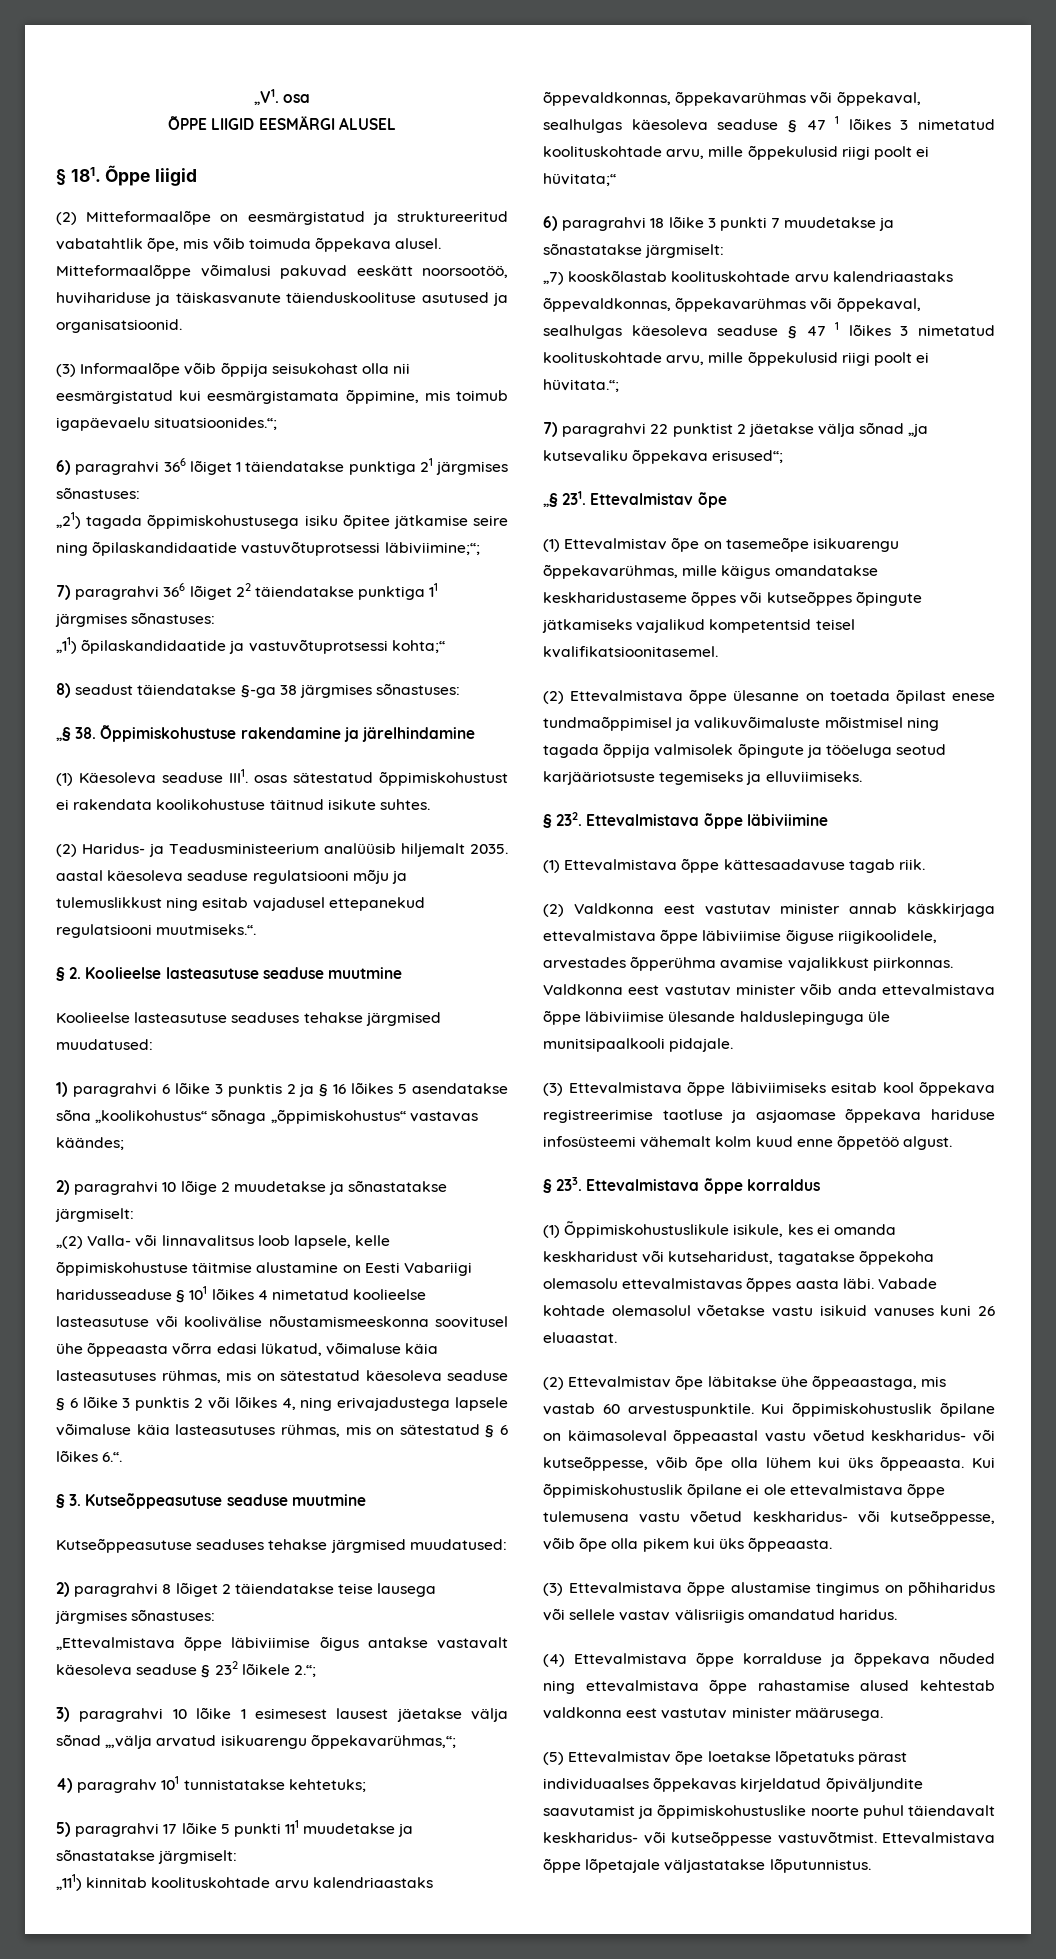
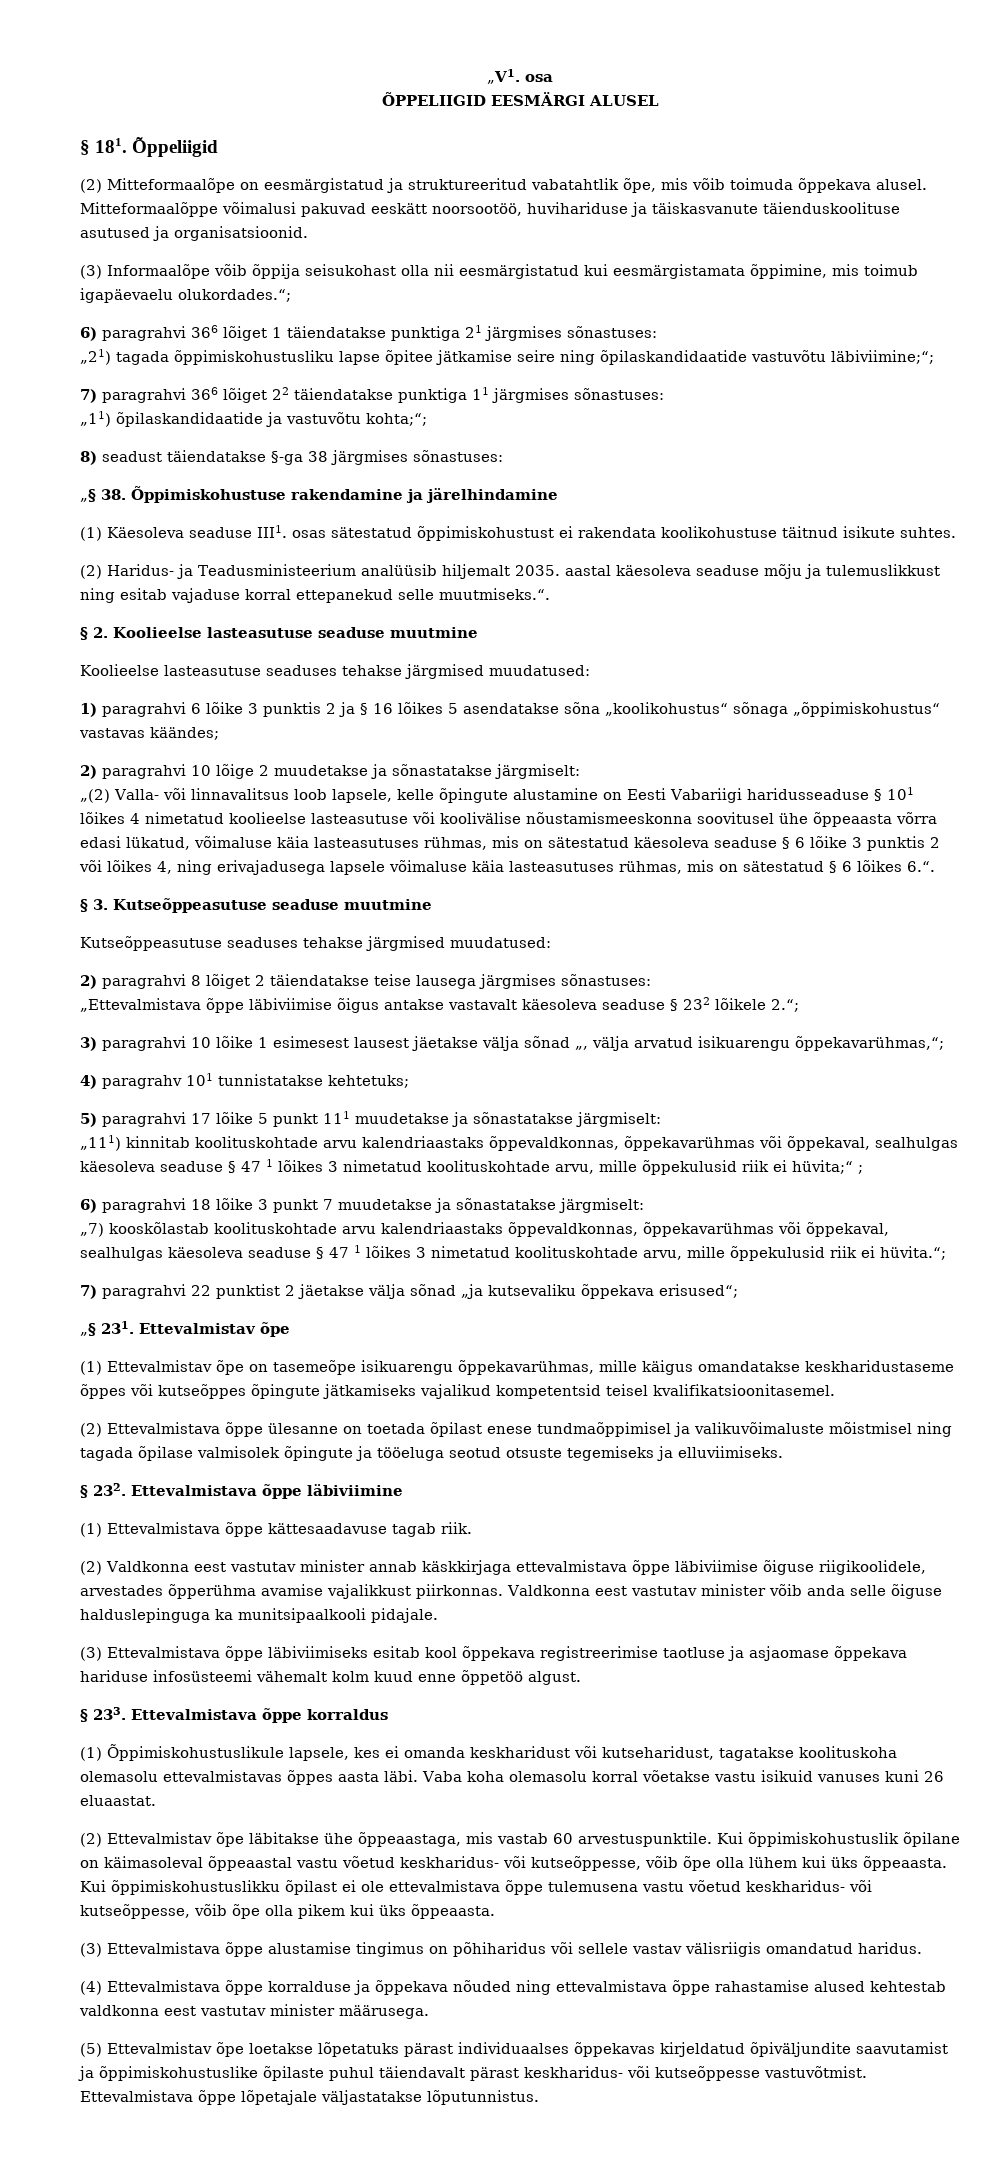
- ÕPPE LIIGID EESMÄRGI ALUSEL
+ ÕPPELIIGID EESMÄRGI ALUSEL
- § 181. Õppe liigid
+ § 181. Õppeliigid
- (3) Informaalõpe võib õppija seisukohast olla nii eesmärgistatud kui eesmärgistamata õppimine, mis toimub igapäevaelu situatsioonides.“;
+ (3) Informaalõpe võib õppija seisukohast olla nii eesmärgistatud kui eesmärgistamata õppimine, mis toimub igapäevaelu olukordades.“;
- „21) tagada õppimiskohustusega isiku õpitee jätkamise seire ning õpilaskandidaatide vastuvõtuprotsessi läbiviimine;“;
+ „21) tagada õppimiskohustusliku lapse õpitee jätkamise seire ning õpilaskandidaatide vastuvõtu läbiviimine;“;
- „11) õpilaskandidaatide ja vastuvõtuprotsessi kohta;“
+ „11) õpilaskandidaatide ja vastuvõtu kohta;“;
- (2) Haridus- ja Teadusministeerium analüüsib hiljemalt 2035. aastal käesoleva seaduse regulatsiooni mõju ja tulemuslikkust ning esitab vajadusel ettepanekud regulatsiooni muutmiseks.“.
+ (2) Haridus- ja Teadusministeerium analüüsib hiljemalt 2035. aastal käesoleva seaduse mõju ja tulemuslikkust ning esitab vajaduse korral ettepanekud selle muutmiseks.“.
- „(2) Valla- või linnavalitsus loob lapsele, kelle õppimiskohustuse täitmise alustamine on Eesti Vabariigi haridusseaduse § 101 lõikes 4 nimetatud koolieelse lasteasutuse või koolivälise nõustamismeeskonna soovitusel ühe õppeaasta võrra edasi lükatud, võimaluse käia lasteasutuses rühmas, mis on sätestatud käesoleva seaduse § 6 lõike 3 punktis 2 või lõikes 4, ning erivajadustega lapsele võimaluse käia lasteasutuses rühmas, mis on sätestatud § 6 lõikes 6.“.
+ „(2) Valla- või linnavalitsus loob lapsele, kelle õpingute alustamine on Eesti Vabariigi haridusseaduse § 101 lõikes 4 nimetatud koolieelse lasteasutuse või koolivälise nõustamismeeskonna soovitusel ühe õppeaasta võrra edasi lükatud, võimaluse käia lasteasutuses rühmas, mis on sätestatud käesoleva seaduse § 6 lõike 3 punktis 2 või lõikes 4, ning erivajadusega lapsele võimaluse käia lasteasutuses rühmas, mis on sätestatud § 6 lõikes 6.“.
- 3) paragrahvi 10 lõike 1 esimesest lausest jäetakse välja sõnad „,välja arvatud isikuarengu õppekavarühmas,“;
+ 3) paragrahvi 10 lõike 1 esimesest lausest jäetakse välja sõnad „, välja arvatud isikuarengu õppekavarühmas,“;
- 5) paragrahvi 17 lõike 5 punkti 111 muudetakse ja sõnastatakse järgmiselt:
+ 5) paragrahvi 17 lõike 5 punkt 111 muudetakse ja sõnastatakse järgmiselt:
- „111) kinnitab koolituskohtade arvu kalendriaastaks õppevaldkonnas, õppekavarühmas või õppekaval, sealhulgas käesoleva seaduse § 47 1 lõikes 3 nimetatud koolituskohtade arvu, mille õppekulusid riigi poolt ei hüvitata;“
+ „111) kinnitab koolituskohtade arvu kalendriaastaks õppevaldkonnas, õppekavarühmas või õppekaval, sealhulgas käesoleva seaduse § 47 1 lõikes 3 nimetatud koolituskohtade arvu, mille õppekulusid riik ei hüvita;“ ;
- 6) paragrahvi 18 lõike 3 punkti 7 muudetakse ja sõnastatakse järgmiselt:
+ 6) paragrahvi 18 lõike 3 punkt 7 muudetakse ja sõnastatakse järgmiselt:
- „7) kooskõlastab koolituskohtade arvu kalendriaastaks õppevaldkonnas, õppekavarühmas või õppekaval, sealhulgas käesoleva seaduse § 47 1 lõikes 3 nimetatud koolituskohtade arvu, mille õppekulusid riigi poolt ei hüvitata.“;
+ „7) kooskõlastab koolituskohtade arvu kalendriaastaks õppevaldkonnas, õppekavarühmas või õppekaval, sealhulgas käesoleva seaduse § 47 1 lõikes 3 nimetatud koolituskohtade arvu, mille õppekulusid riik ei hüvita.“;
- (2) Ettevalmistava õppe ülesanne on toetada õpilast enese tundmaõppimisel ja valikuvõimaluste mõistmisel ning tagada õppija valmisolek õpingute ja tööeluga seotud karjääriotsuste tegemiseks ja elluviimiseks.
+ (2) Ettevalmistava õppe ülesanne on toetada õpilast enese tundmaõppimisel ja valikuvõimaluste mõistmisel ning tagada õpilase valmisolek õpingute ja tööeluga seotud otsuste tegemiseks ja elluviimiseks.
- Valdkonna eest vastutav minister võib anda ettevalmistava õppe läbiviimise ülesande halduslepinguga üle munitsipaalkooli pidajale.
+ Valdkonna eest vastutav minister võib anda selle õiguse halduslepinguga ka munitsipaalkooli pidajale.
- (1) Õppimiskohustuslikule isikule, kes ei omanda keskharidust või kutseharidust, tagatakse õppekoha olemasolu ettevalmistavas õppes aasta läbi.
+ (1) Õppimiskohustuslikule lapsele, kes ei omanda keskharidust või kutseharidust, tagatakse koolituskoha olemasolu ettevalmistavas õppes aasta läbi.
- Vabade kohtade olemasolul võetakse vastu isikuid vanuses kuni 26 eluaastat.
+ Vaba koha olemasolu korral võetakse vastu isikuid vanuses kuni 26 eluaastat.
- Kui õppimiskohustuslik õpilane ei ole ettevalmistava õppe tulemusena vastu võetud keskharidus- või kutseõppesse, võib õpe olla pikem kui üks õppeaasta.
+ Kui õppimiskohustuslikku õpilast ei ole ettevalmistava õppe tulemusena vastu võetud keskharidus- või kutseõppesse, võib õpe olla pikem kui üks õppeaasta.
- (5) Ettevalmistav õpe loetakse lõpetatuks pärast individuaalses õppekavas kirjeldatud õpiväljundite saavutamist ja õppimiskohustuslike noorte puhul täiendavalt keskharidus- või kutseõppesse vastuvõtmist.
+ (5) Ettevalmistav õpe loetakse lõpetatuks pärast individuaalses õppekavas kirjeldatud õpiväljundite saavutamist ja õppimiskohustuslike õpilaste puhul täiendavalt pärast keskharidus- või kutseõppesse vastuvõtmist.

